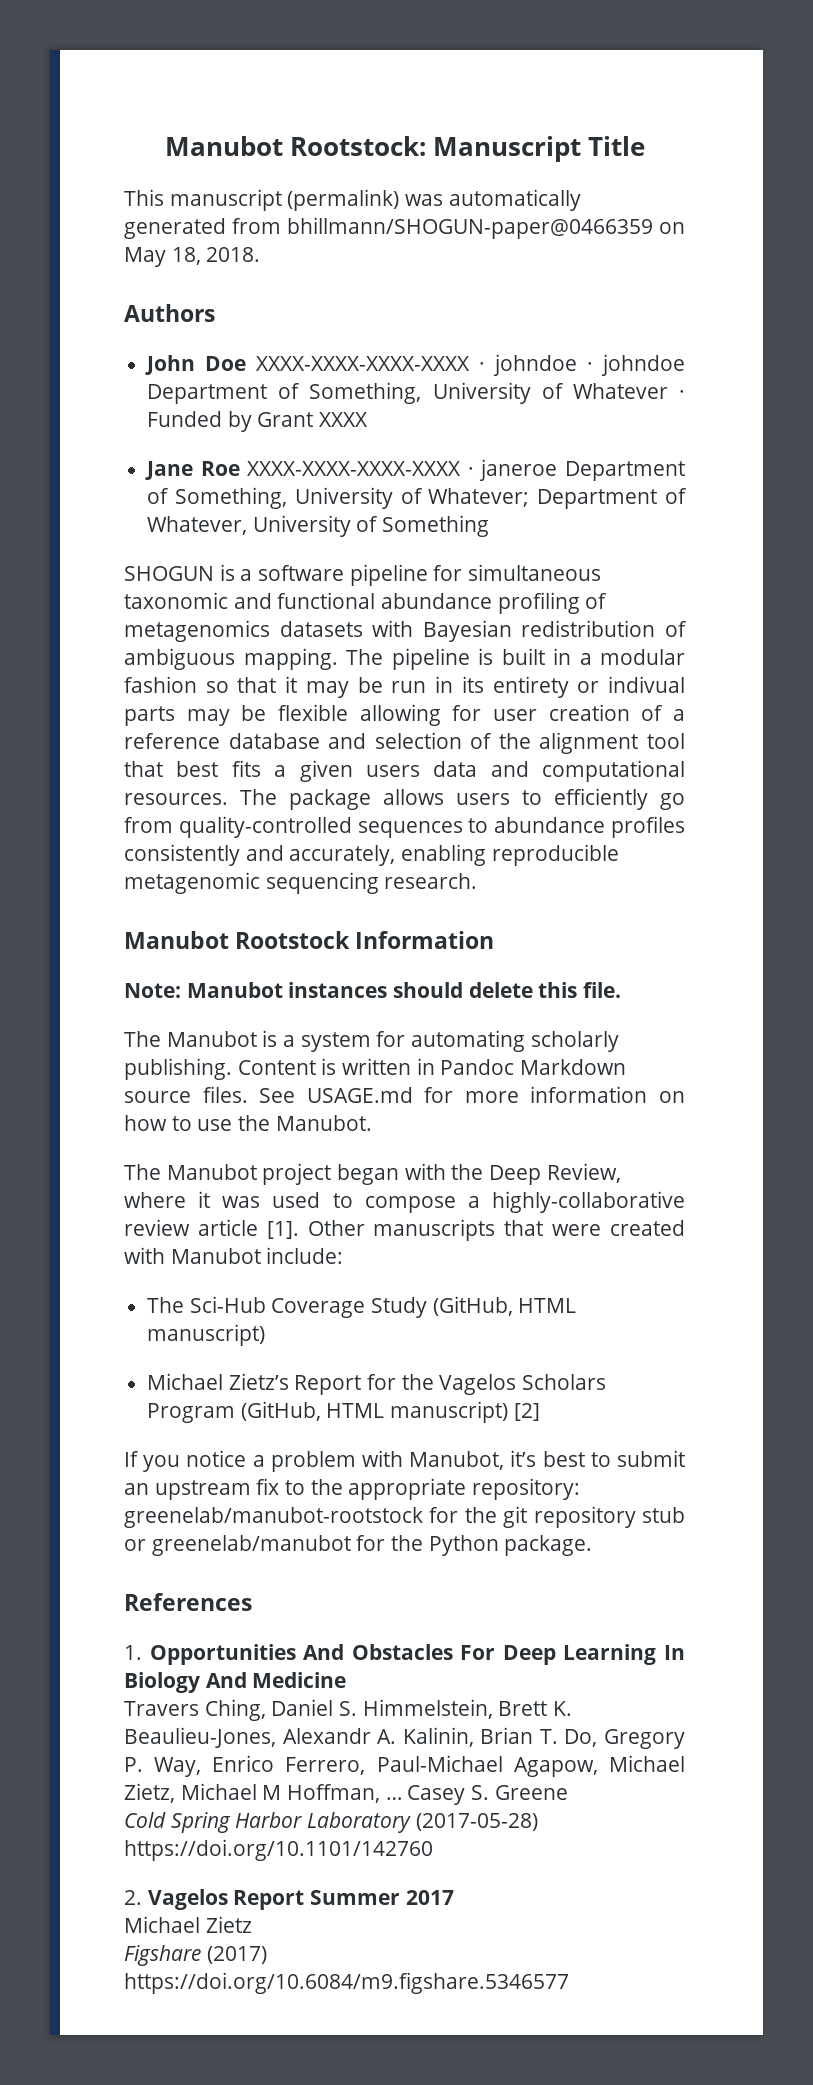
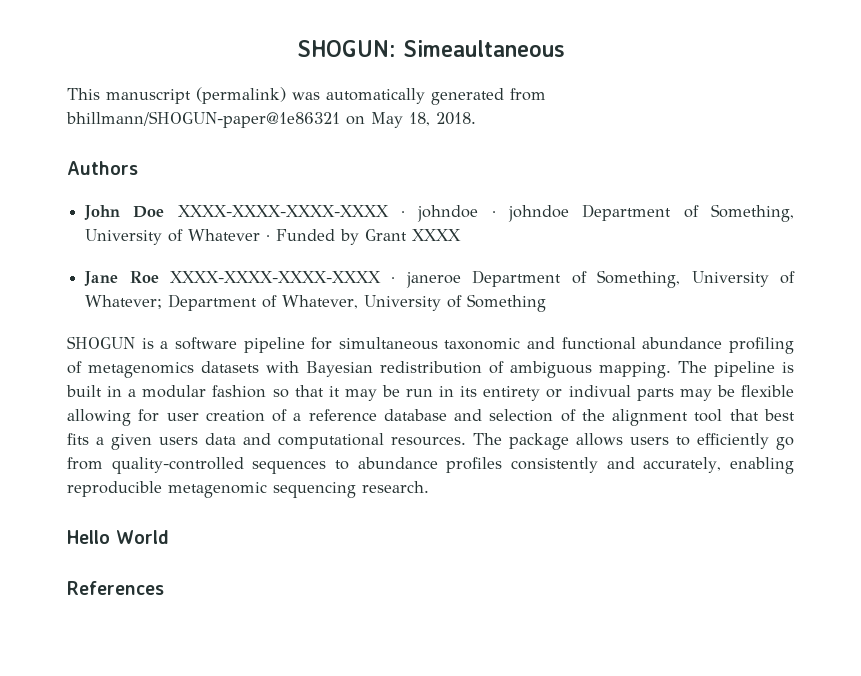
- Manubot Rootstock: Manuscript Title
+ SHOGUN: Simeaultaneous
- This manuscript (permalink) was automatically generated from bhillmann/SHOGUN-paper@0466359 on May 18, 2018.
+ This manuscript (permalink) was automatically generated from bhillmann/SHOGUN-paper@1e86321 on May 18, 2018.
- Manubot Rootstock Information
- Note: Manubot instances should delete this file.
- The Manubot is a system for automating scholarly publishing. Content is written in Pandoc Markdown source files. See USAGE.md for more information on how to use the Manubot.
- The Manubot project began with the Deep Review, where it was used to compose a highly-collaborative review article [1]. Other manuscripts that were created with Manubot include:
- The Sci-Hub Coverage Study (GitHub, HTML manuscript)
- Michael Zietz’s Report for the Vagelos Scholars Program (GitHub, HTML manuscript) [2]
- If you notice a problem with Manubot, it’s best to submit an upstream fix to the appropriate repository: greenelab/manubot-rootstock for the git repository stub or greenelab/manubot for the Python package.
+ Hello World
  References
- 1. Opportunities And Obstacles For Deep Learning In Biology And Medicine
- Travers Ching, Daniel S. Himmelstein, Brett K. Beaulieu-Jones, Alexandr A. Kalinin, Brian T. Do, Gregory P. Way, Enrico Ferrero, Paul-Michael Agapow, Michael Zietz, Michael M Hoffman, … Casey S. Greene
- Cold Spring Harbor Laboratory (2017-05-28) https://doi.org/10.1101/142760
- 2. Vagelos Report Summer 2017
- Michael Zietz
- Figshare (2017) https://doi.org/10.6084/m9.figshare.5346577

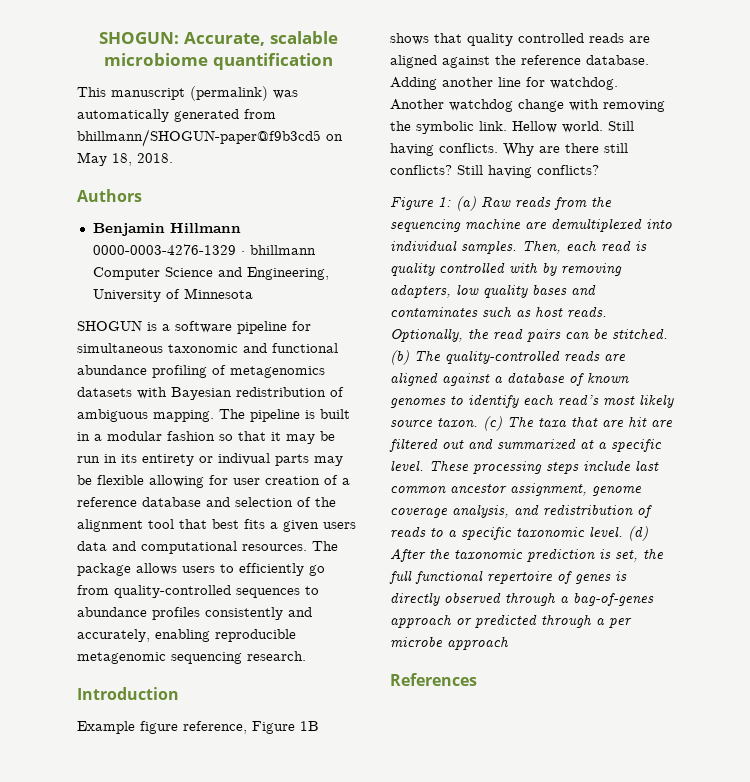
- SHOGUN: Simeaultaneous
+ SHOGUN: Accurate, scalable microbiome quantification
- This manuscript (permalink) was automatically generated from bhillmann/SHOGUN-paper@1e86321 on May 18, 2018.
+ This manuscript (permalink) was automatically generated from bhillmann/SHOGUN-paper@f9b3cd5 on May 18, 2018.
- John Doe XXXX-XXXX-XXXX-XXXX · johndoe · johndoe Department of Something, University of Whatever · Funded by Grant XXXX
- Jane Roe XXXX-XXXX-XXXX-XXXX · janeroe Department of Something, University of Whatever; Department of Whatever, University of Something
+ Benjamin Hillmann 0000-0003-4276-1329 · bhillmann Computer Science and Engineering, University of Minnesota
- Hello World
+ Introduction
+ Example figure reference, Figure 1B shows that quality controlled reads are aligned against the reference database. Adding another line for watchdog. Another watchdog change with removing the symbolic link. Hellow world. Still having conflicts. Why are there still conflicts? Still having conflicts?
+ Figure 1: (a) Raw reads from the sequencing machine are demultiplexed into individual samples. Then, each read is quality controlled with by removing adapters, low quality bases and contaminates such as host reads. Optionally, the read pairs can be stitched. (b) The quality-controlled reads are aligned against a database of known genomes to identify each read’s most likely source taxon. (c) The taxa that are hit are filtered out and summarized at a specific level. These processing steps include last common ancestor assignment, genome coverage analysis, and redistribution of reads to a specific taxonomic level. (d) After the taxonomic prediction is set, the full functional repertoire of genes is directly observed through a bag-of-genes approach or predicted through a per microbe approach

